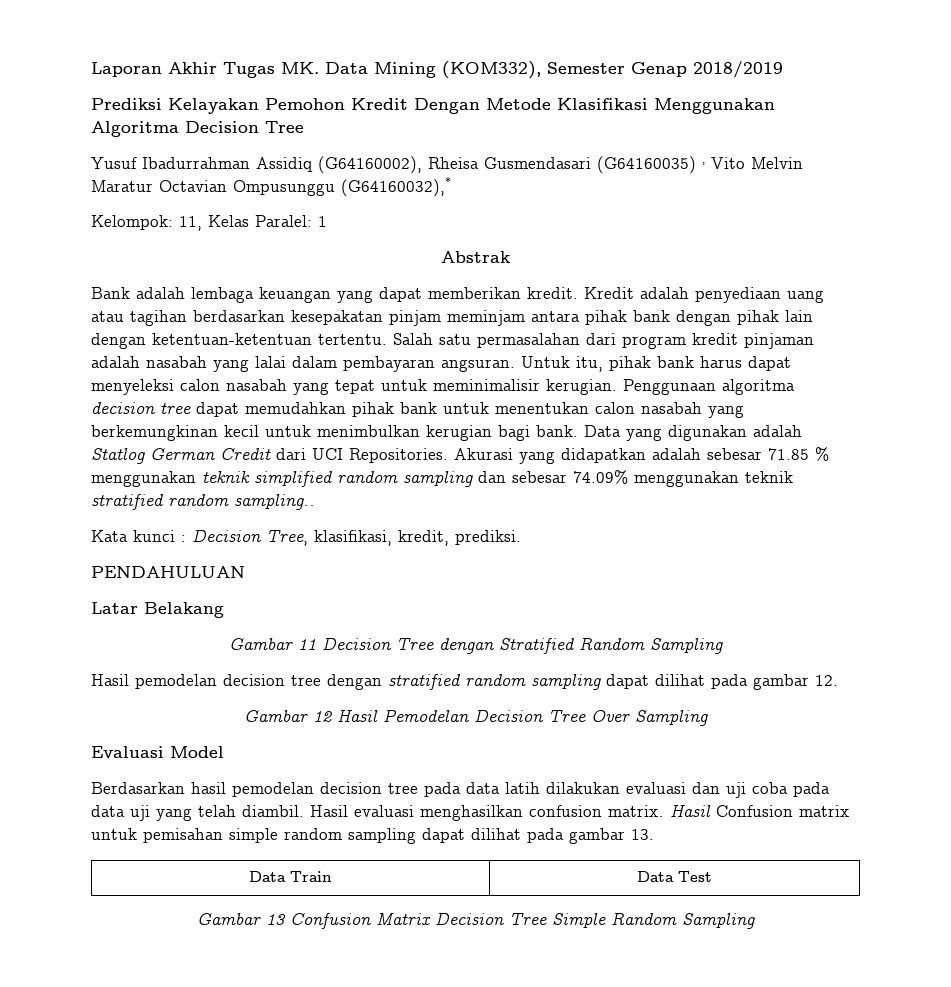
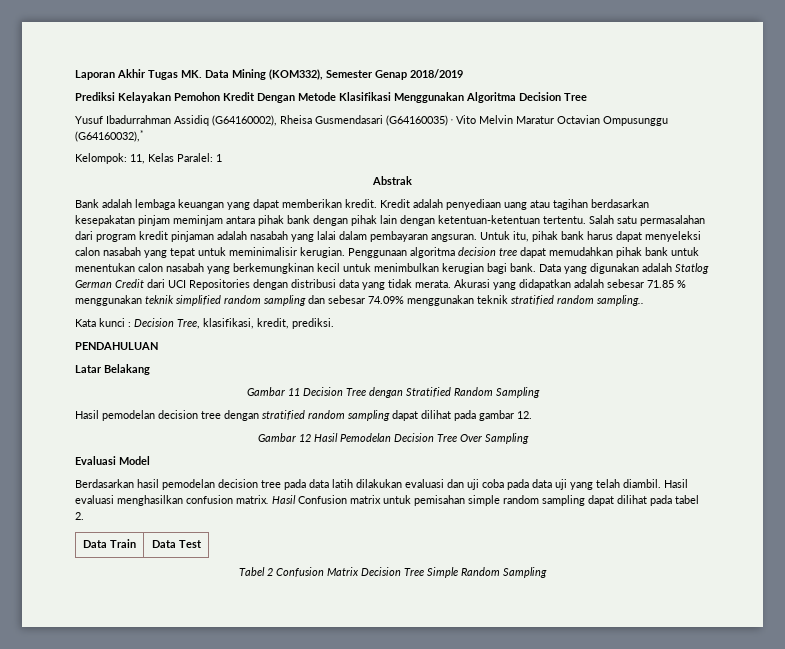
- Data yang digunakan adalah Statlog German Credit dari UCI Repositories.
+ Data yang digunakan adalah Statlog German Credit dari UCI Repositories dengan distribusi data yang tidak merata.
- Hasil Confusion matrix untuk pemisahan simple random sampling dapat dilihat pada gambar 13.
+ Hasil Confusion matrix untuk pemisahan simple random sampling dapat dilihat pada tabel 2.
- Gambar 13 Confusion Matrix Decision Tree Simple Random Sampling
+ Tabel 2 Confusion Matrix Decision Tree Simple Random Sampling

